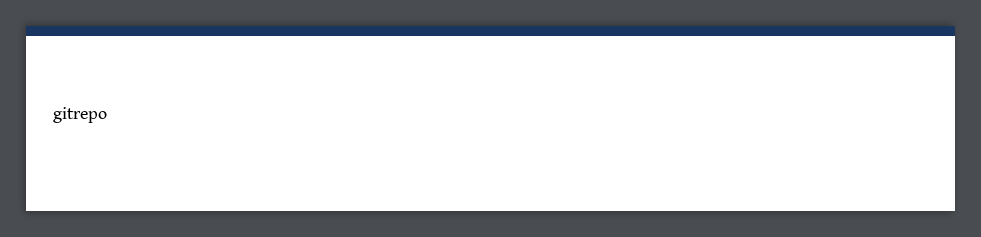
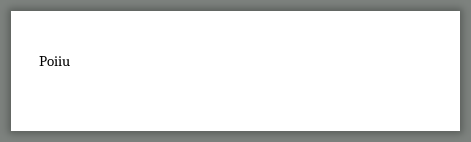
- gitrepo
+ Poiiu

